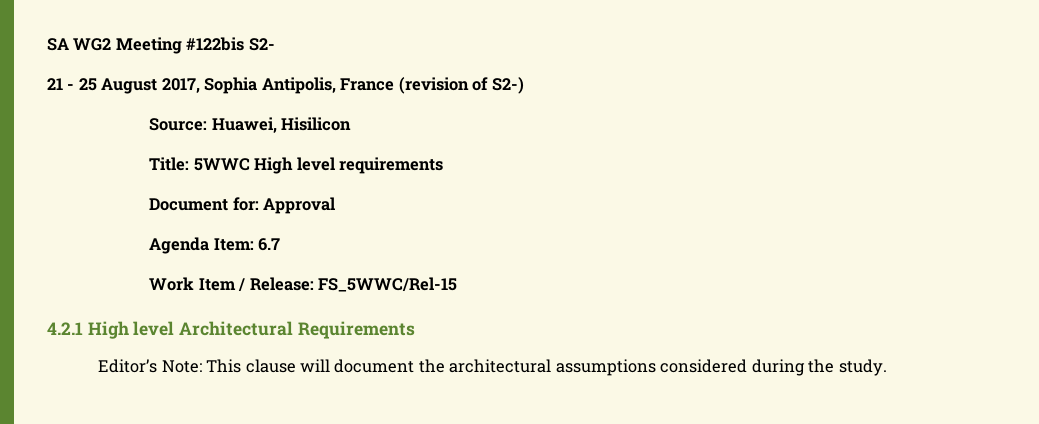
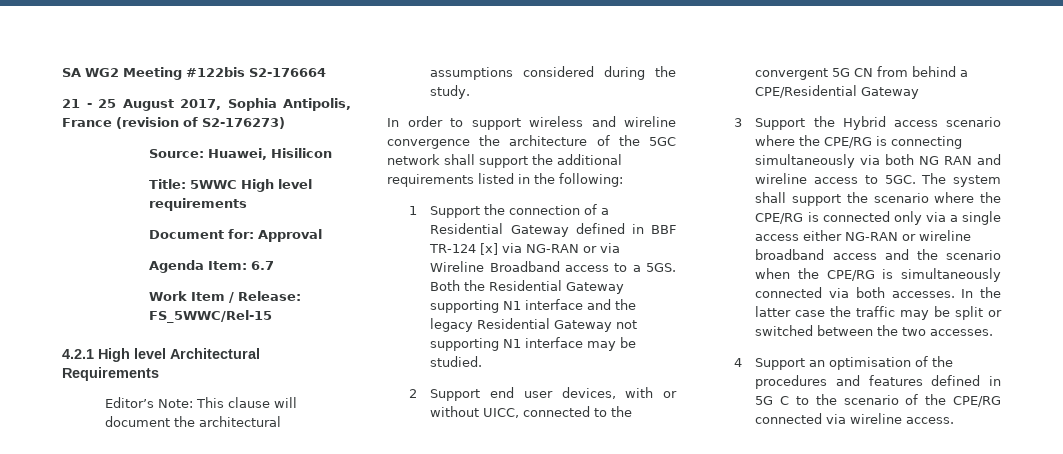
- SA WG2 Meeting #122bis S2-
+ SA WG2 Meeting #122bis S2-176664
- 21 - 25 August 2017, Sophia Antipolis, France (revision of S2-)
+ 21 - 25 August 2017, Sophia Antipolis, France (revision of S2-176273)
+ In order to support wireless and wireline convergence the architecture of the 5GC network shall support the additional requirements listed in the following:
+ 1 Support the connection of a Residential Gateway defined in BBF TR-124 [x] via NG-RAN or via Wireline Broadband access to a 5GS. Both the Residential Gateway supporting N1 interface and the legacy Residential Gateway not supporting N1 interface may be studied.
+ 2 Support end user devices, with or without UICC, connected to the convergent 5G CN from behind a CPE/Residential Gateway
+ 3 Support the Hybrid access scenario where the CPE/RG is connecting simultaneously via both NG RAN and wireline access to 5GC. The system shall support the scenario where the CPE/RG is connected only via a single access either NG-RAN or wireline broadband access and the scenario when the CPE/RG is simultaneously connected via both accesses. In the latter case the traffic may be split or switched between the two accesses.
+ 4 Support an optimisation of the procedures and features defined in 5G C to the scenario of the CPE/RG connected via wireline access.

